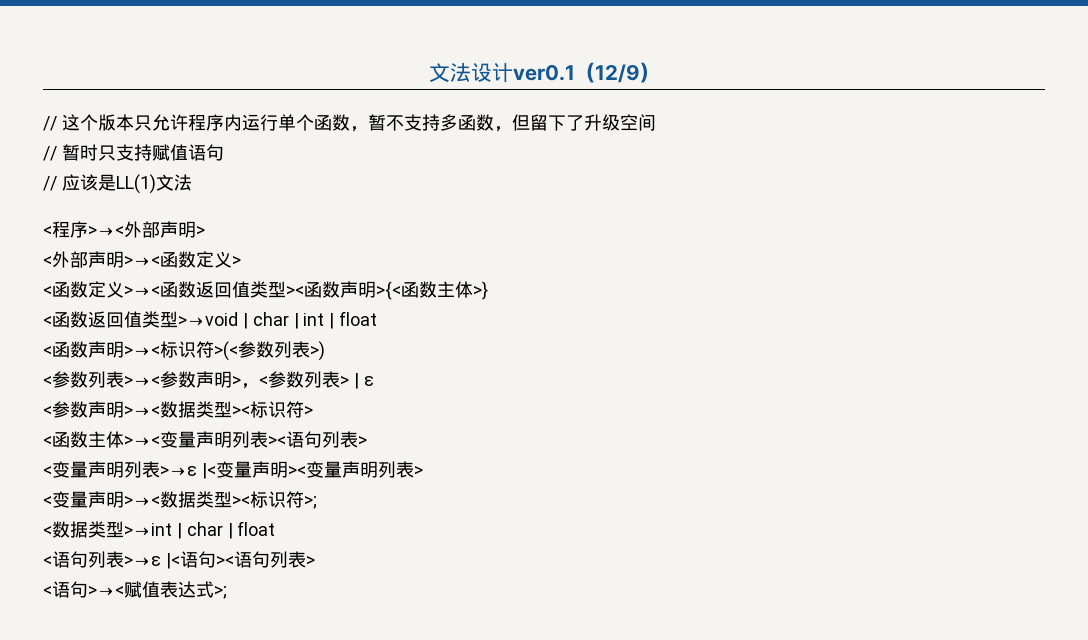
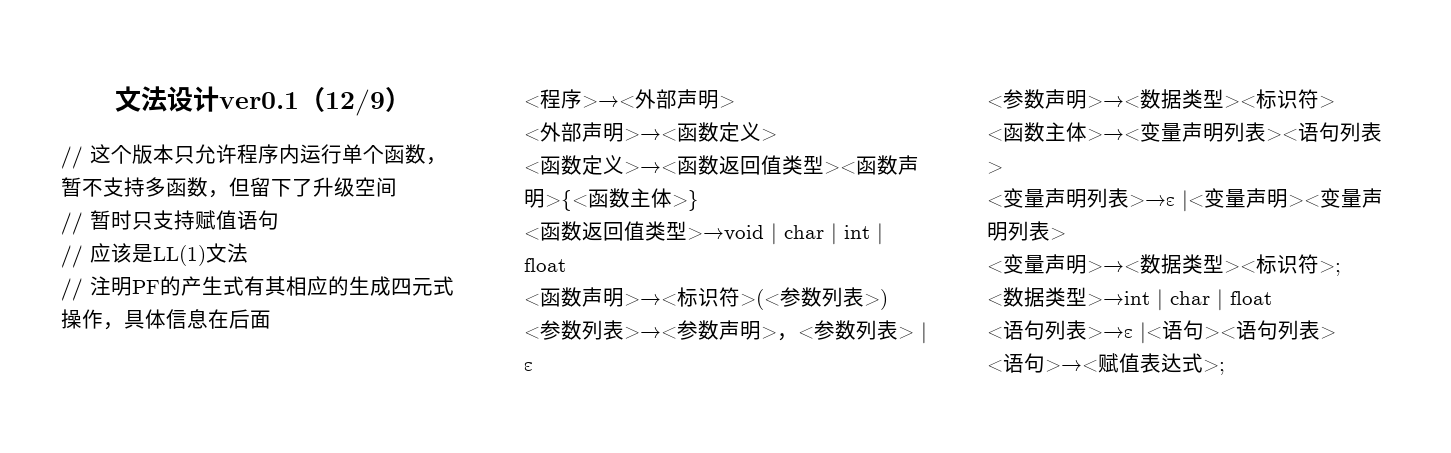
+ // 注明PF的产生式有其相应的生成四元式操作，具体信息在后面

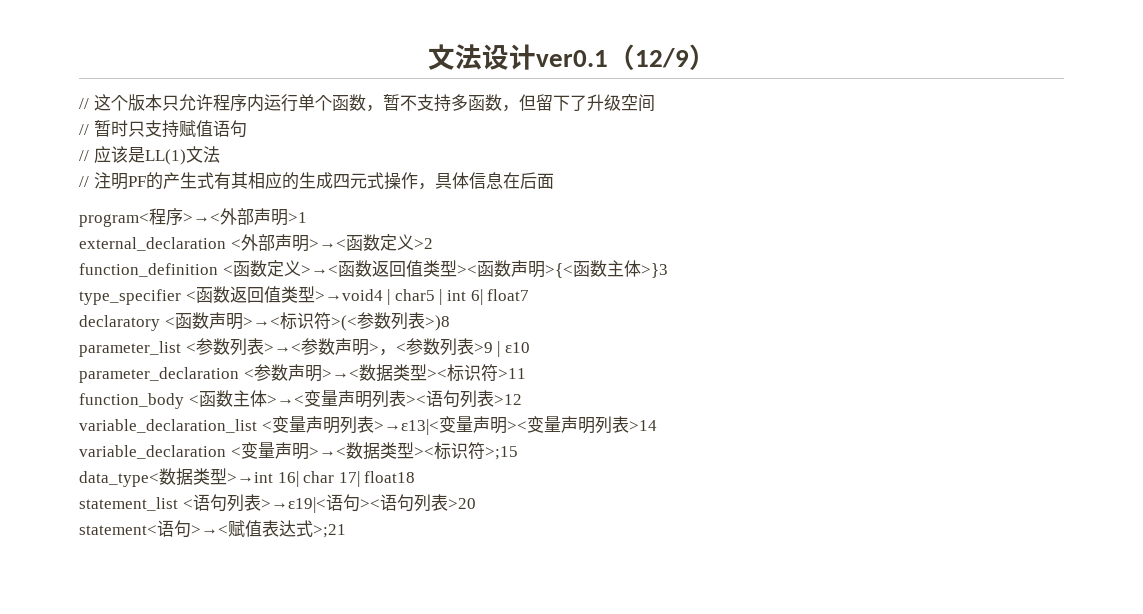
- <程序>→<外部声明>
- <外部声明>→<函数定义>
- <函数定义>→<函数返回值类型><函数声明>{<函数主体>}
- <函数返回值类型>→void | char | int | float
- <函数声明>→<标识符>(<参数列表>)
- <参数列表>→<参数声明>，<参数列表> | ε
- <参数声明>→<数据类型><标识符>
- <函数主体>→<变量声明列表><语句列表>
- <变量声明列表>→ε |<变量声明><变量声明列表>
- <变量声明>→<数据类型><标识符>;
- <数据类型>→int | char | float
- <语句列表>→ε |<语句><语句列表>
- <语句>→<赋值表达式>;
+ program<程序>→<外部声明>1
+ external_declaration <外部声明>→<函数定义>2
+ function_definition <函数定义>→<函数返回值类型><函数声明>{<函数主体>}3
+ type_specifier <函数返回值类型>→void4 | char5 | int 6| float7
+ declaratory <函数声明>→<标识符>(<参数列表>)8
+ parameter_list <参数列表>→<参数声明>，<参数列表>9 | ε10
+ parameter_declaration <参数声明>→<数据类型><标识符>11
+ function_body <函数主体>→<变量声明列表><语句列表>12
+ variable_declaration_list <变量声明列表>→ε13|<变量声明><变量声明列表>14
+ variable_declaration <变量声明>→<数据类型><标识符>;15
+ data_type<数据类型>→int 16| char 17| float18
+ statement_list <语句列表>→ε19|<语句><语句列表>20
+ statement<语句>→<赋值表达式>;21

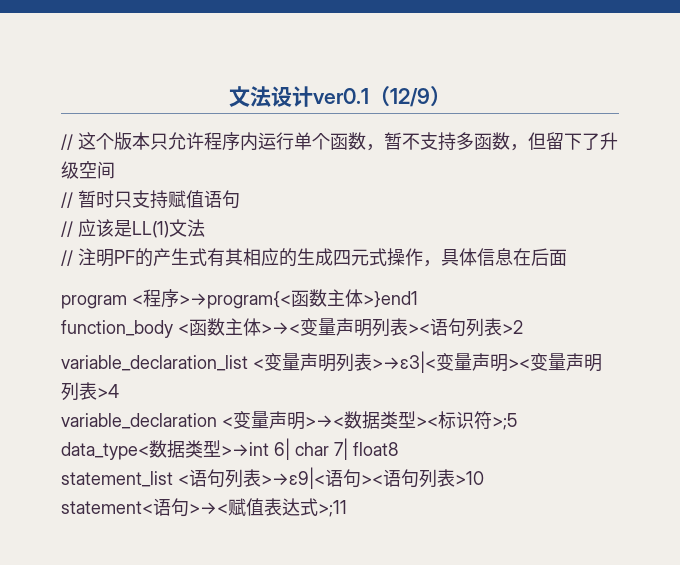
- program<程序>→<外部声明>1
- external_declaration <外部声明>→<函数定义>2
- function_definition <函数定义>→<函数返回值类型><函数声明>{<函数主体>}3
- type_specifier <函数返回值类型>→void4 | char5 | int 6| float7
- declaratory <函数声明>→<标识符>(<参数列表>)8
- parameter_list <参数列表>→<参数声明>，<参数列表>9 | ε10
- parameter_declaration <参数声明>→<数据类型><标识符>11
+ program <程序>→program{<函数主体>}end1
- function_body <函数主体>→<变量声明列表><语句列表>12
+ function_body <函数主体>→<变量声明列表><语句列表>2
- variable_declaration_list <变量声明列表>→ε13|<变量声明><变量声明列表>14
+ variable_declaration_list <变量声明列表>→ε3|<变量声明><变量声明列表>4
- variable_declaration <变量声明>→<数据类型><标识符>;15
+ variable_declaration <变量声明>→<数据类型><标识符>;5
- data_type<数据类型>→int 16| char 17| float18
+ data_type<数据类型>→int 6| char 7| float8
- statement_list <语句列表>→ε19|<语句><语句列表>20
+ statement_list <语句列表>→ε9|<语句><语句列表>10
- statement<语句>→<赋值表达式>;21
+ statement<语句>→<赋值表达式>;11

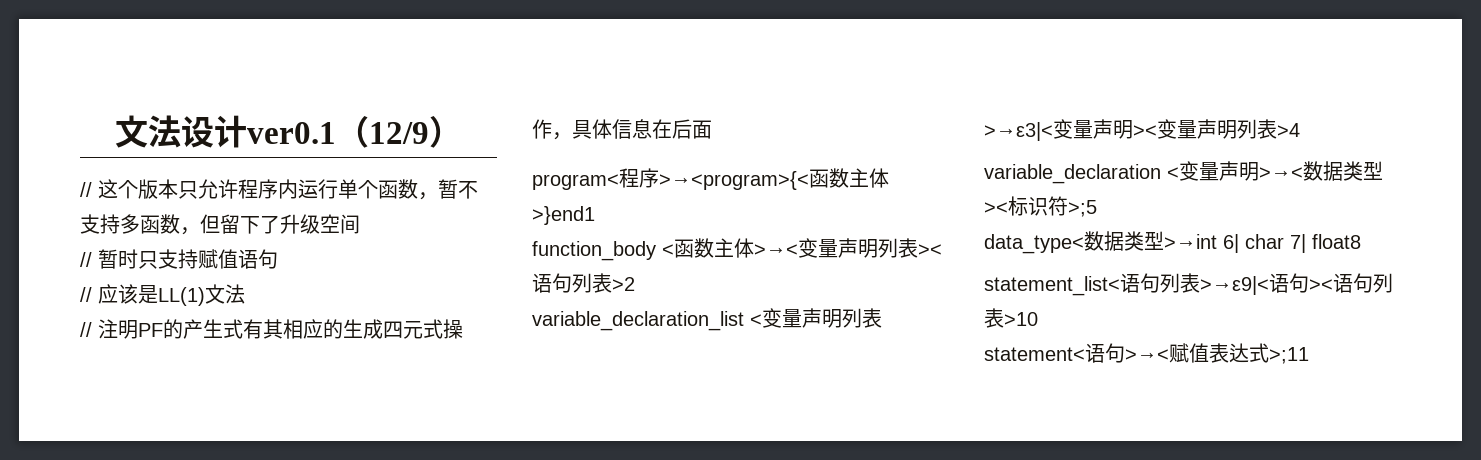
- program <程序>→program{<函数主体>}end1
+ program<程序>→<program>{<函数主体>}end1
- statement_list <语句列表>→ε9|<语句><语句列表>10
+ statement_list<语句列表>→ε9|<语句><语句列表>10

